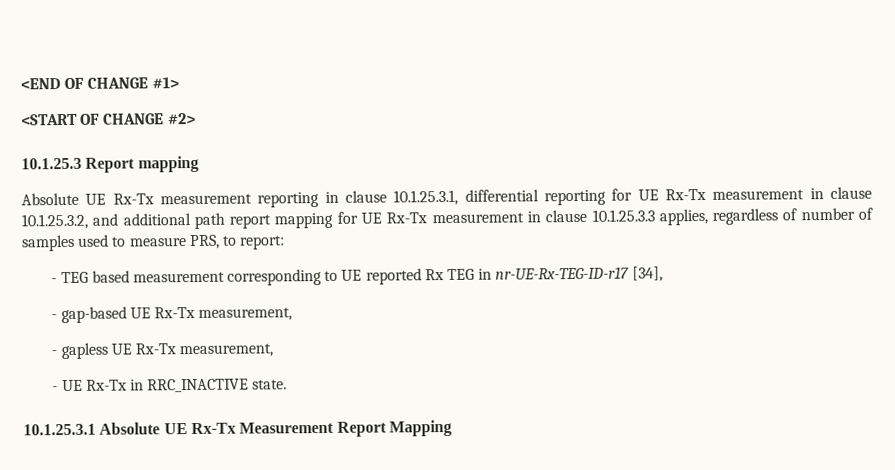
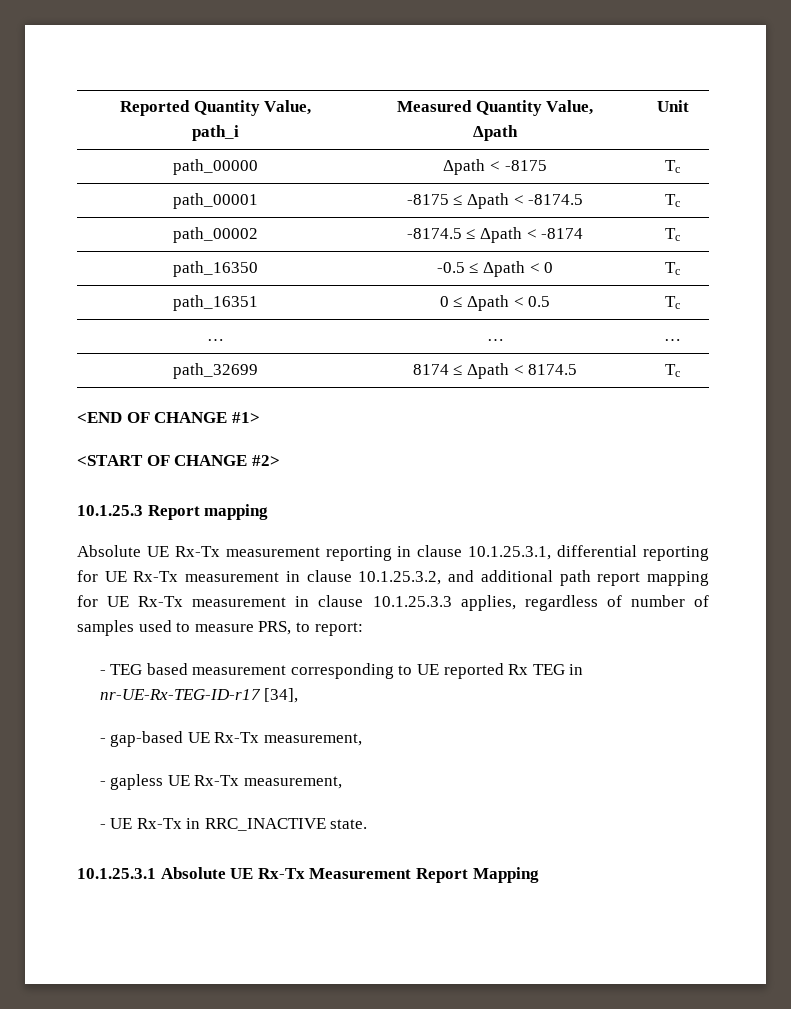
+ Reported Quantity Value,
+ path_i | Measured Quantity Value,
+ Δpath | Unit
+ path_00000 | Δpath < -8175 | Tc
+ path_00001 | -8175 ≤ Δpath < -8174.5 | Tc
+ path_00002 | -8174.5 ≤ Δpath < -8174 | Tc
+ path_16350 | -0.5 ≤ Δpath < 0 | Tc
+ path_16351 | 0 ≤ Δpath < 0.5 | Tc
+ … | … | …
+ path_32699 | 8174 ≤ Δpath < 8174.5 | Tc

